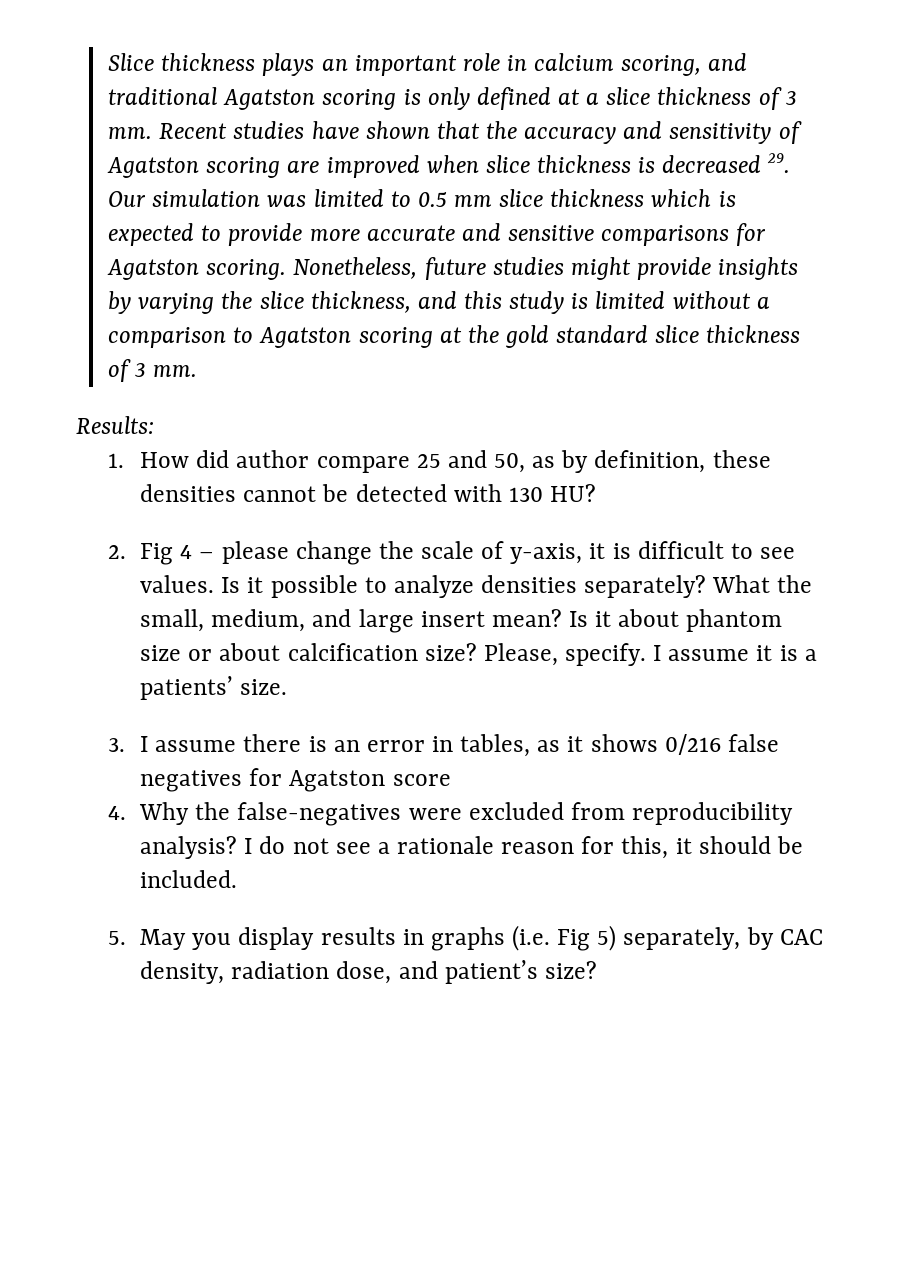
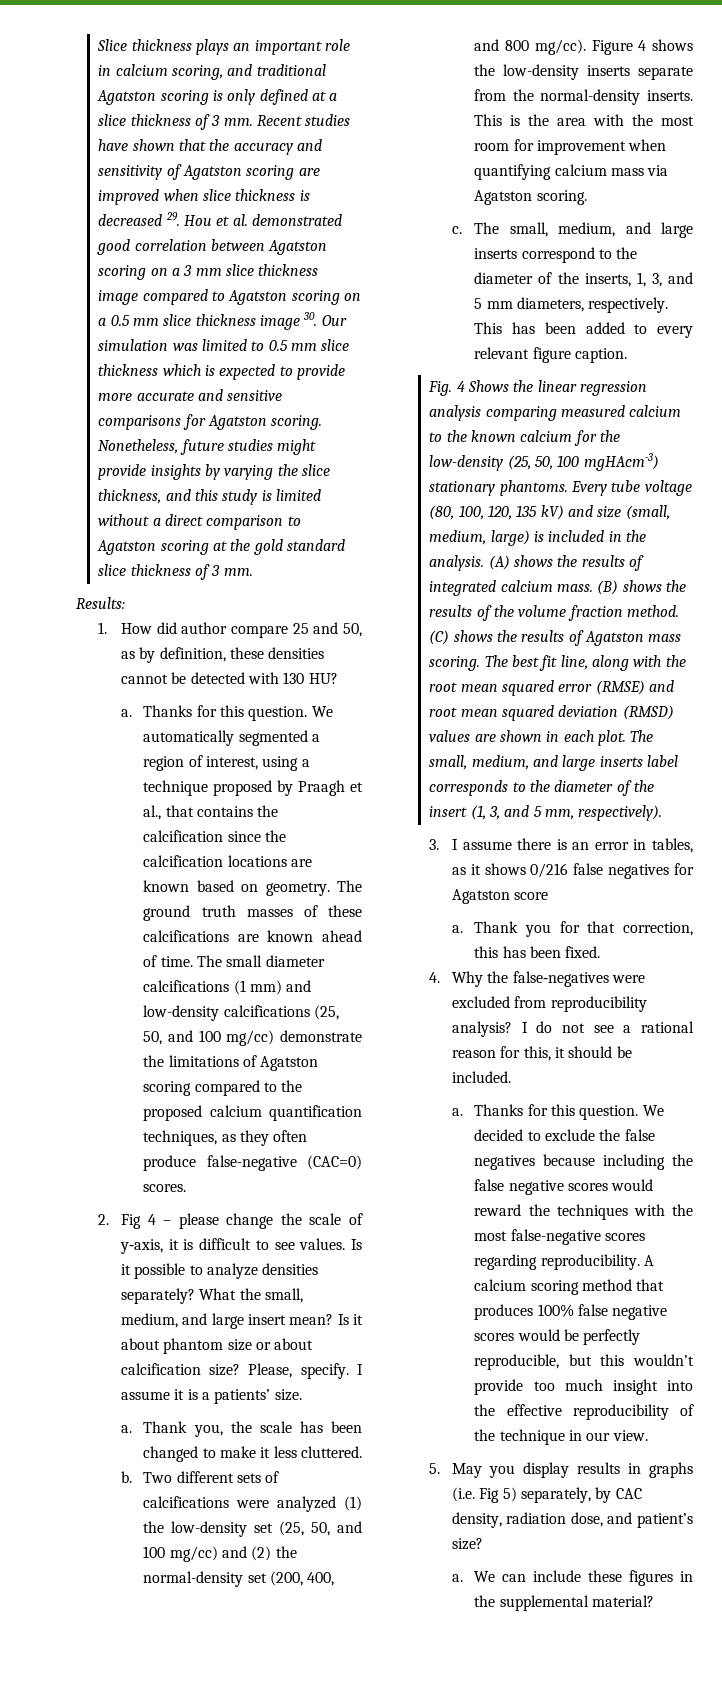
- Recent studies have shown that the accuracy and sensitivity of Agatston scoring are improved when slice thickness is decreased 29. Our simulation was limited to 0.5 mm slice thickness which is expected to provide more accurate and sensitive comparisons for Agatston scoring.
+ Recent studies have shown that the accuracy and sensitivity of Agatston scoring are improved when slice thickness is decreased 29. Hou et al. demonstrated good correlation between Agatston scoring on a 3 mm slice thickness image compared to Agatston scoring on a 0.5 mm slice thickness image 30. Our simulation was limited to 0.5 mm slice thickness which is expected to provide more accurate and sensitive comparisons for Agatston scoring.
- Nonetheless, future studies might provide insights by varying the slice thickness, and this study is limited without a comparison to Agatston scoring at the gold standard slice thickness of 3 mm.
+ Nonetheless, future studies might provide insights by varying the slice thickness, and this study is limited without a direct comparison to Agatston scoring at the gold standard slice thickness of 3 mm.
+ a. Thanks for this question. We automatically segmented a region of interest, using a technique proposed by Praagh et al., that contains the calcification since the calcification locations are known based on geometry. The ground truth masses of these calcifications are known ahead of time. The small diameter calcifications (1 mm) and low-density calcifications (25, 50, and 100 mg/cc) demonstrate the limitations of Agatston scoring compared to the proposed calcium quantification techniques, as they often produce false-negative (CAC=0) scores.
+ a. Thank you, the scale has been changed to make it less cluttered.
+ b. Two different sets of calcifications were analyzed (1) the low-density set (25, 50, and 100 mg/cc) and (2) the normal-density set (200, 400, and 800 mg/cc). Figure 4 shows the low-density inserts separate from the normal-density inserts. This is the area with the most room for improvement when quantifying calcium mass via Agatston scoring.
+ c. The small, medium, and large inserts correspond to the diameter of the inserts, 1, 3, and 5 mm diameters, respectively. This has been added to every relevant figure caption.
+ Fig. 4 Shows the linear regression analysis comparing measured calcium to the known calcium for the low-density (25, 50, 100 mgHAcm-3) stationary phantoms. Every tube voltage (80, 100, 120, 135 kV) and size (small, medium, large) is included in the analysis. (A) shows the results of integrated calcium mass. (B) shows the results of the volume fraction method. (C) shows the results of Agatston mass scoring. The best fit line, along with the root mean squared error (RMSE) and root mean squared deviation (RMSD) values are shown in each plot. The small, medium, and large inserts label corresponds to the diameter of the insert (1, 3, and 5 mm, respectively).
+ a. Thank you for that correction, this has been fixed.
- I do not see a rationale reason for this, it should be included.
+ I do not see a rational reason for this, it should be included.
+ a. Thanks for this question. We decided to exclude the false negatives because including the false negative scores would reward the techniques with the most false-negative scores regarding reproducibility. A calcium scoring method that produces 100% false negative scores would be perfectly reproducible, but this wouldn’t provide too much insight into the effective reproducibility of the technique in our view.
+ a. We can include these figures in the supplemental material?

